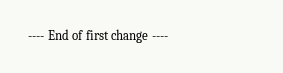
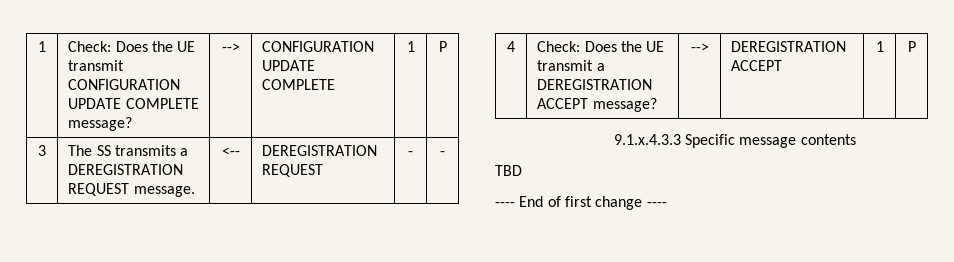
+ 1 | Check: Does the UE transmit CONFIGURATION UPDATE COMPLETE message? | --> | CONFIGURATION UPDATE COMPLETE | 1 | P
+ 3 | The SS transmits a DEREGISTRATION REQUEST message. | <-- | DEREGISTRATION REQUEST | - | -
+ 4 | Check: Does the UE transmit a DEREGISTRATION ACCEPT message? | --> | DEREGISTRATION ACCEPT | 1 | P
+ 9.1.x.4.3.3 Specific message contents
+ TBD

